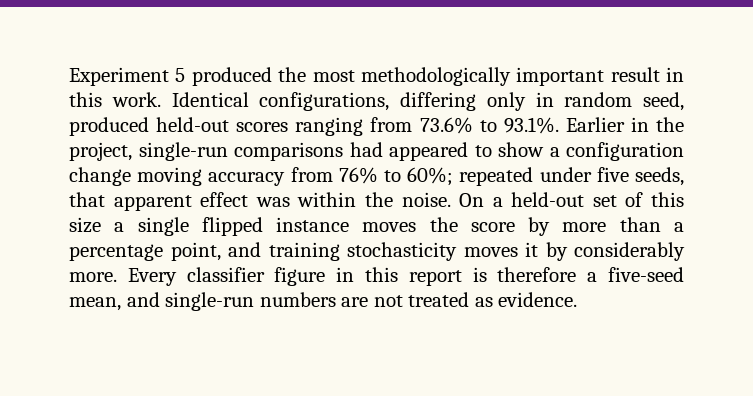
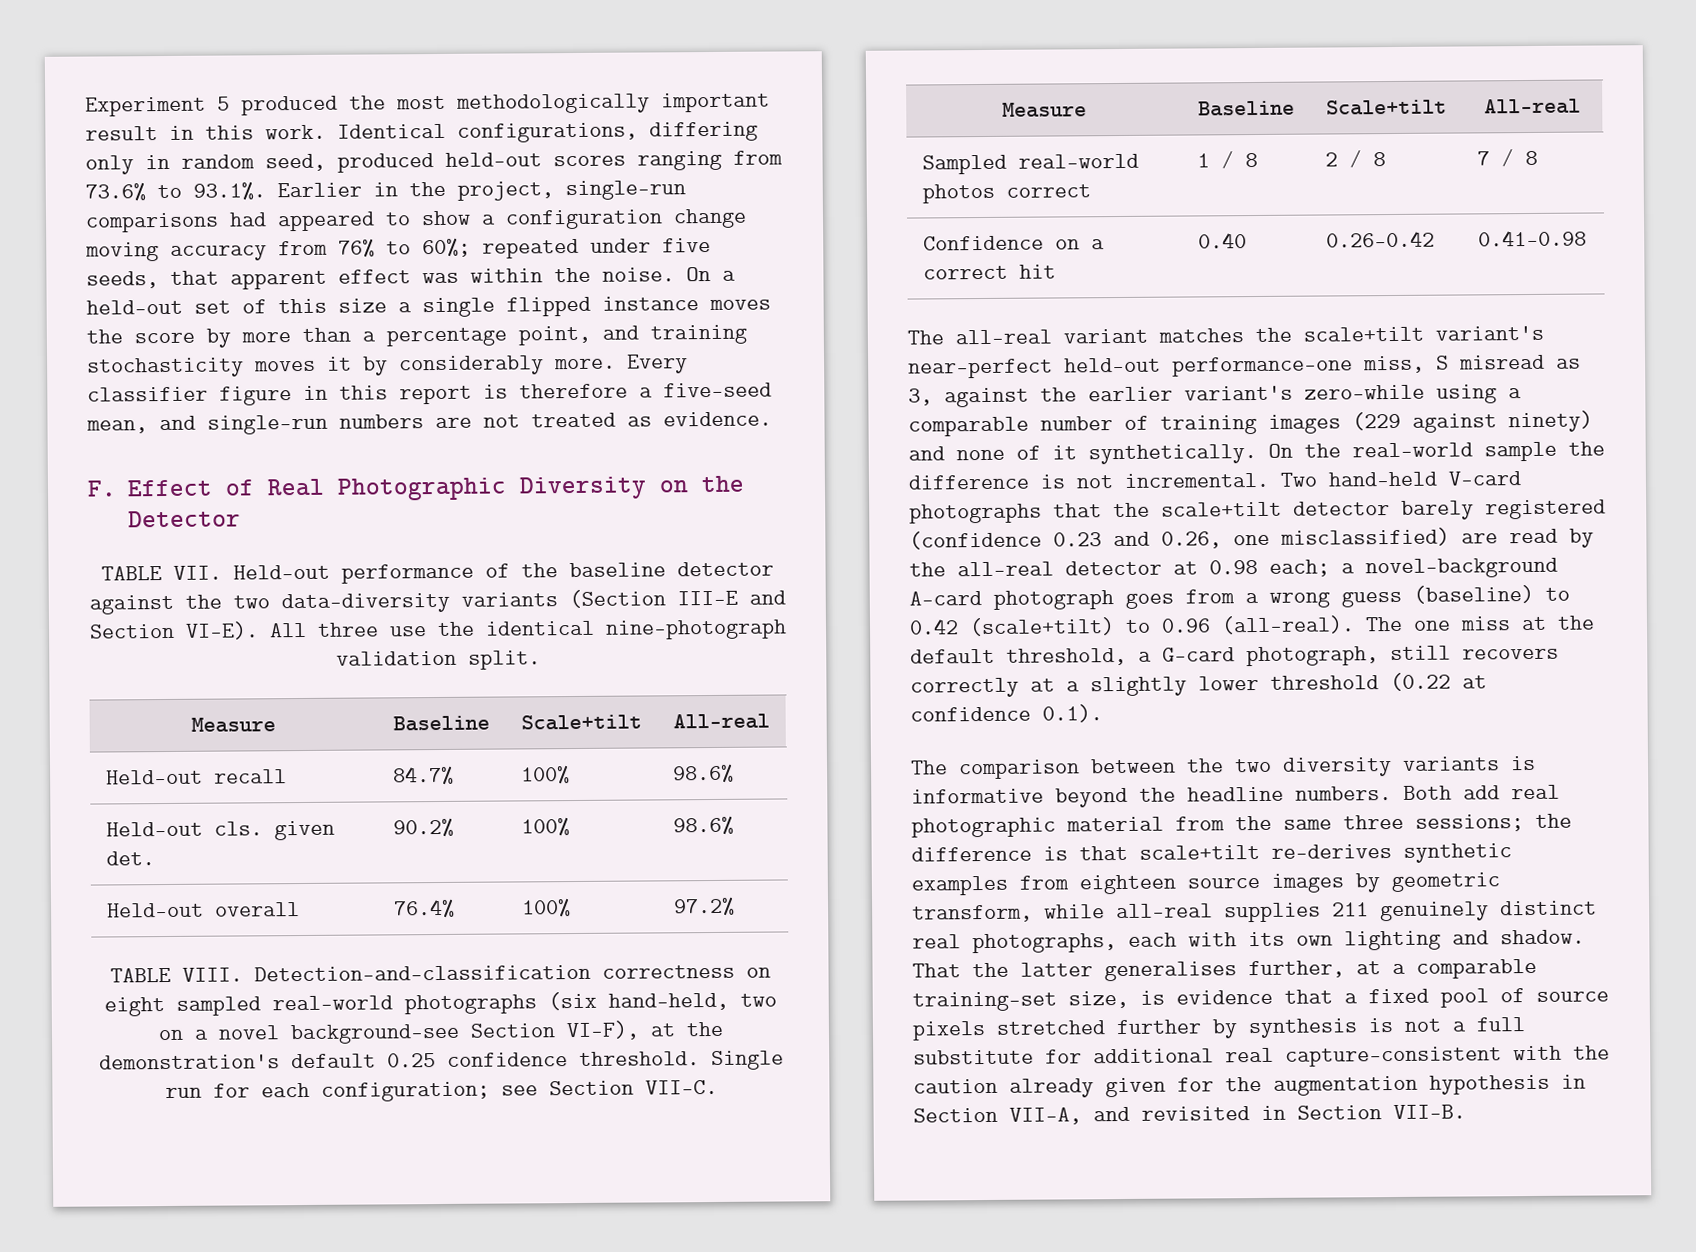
+ F. Effect of Real Photographic Diversity on the Detector
+ TABLE VII. Held-out performance of the baseline detector against the two data-diversity variants (Section III-E and Section VI-E). All three use the identical nine-photograph validation split.
+ Measure | Baseline | Scale+tilt | All-real
+ Held-out recall | 84.7% | 100% | 98.6%
+ Held-out cls. given det. | 90.2% | 100% | 98.6%
+ Held-out overall | 76.4% | 100% | 97.2%
+ TABLE VIII. Detection-and-classification correctness on eight sampled real-world photographs (six hand-held, two on a novel background—see Section VI-F), at the demonstration's default 0.25 confidence threshold. Single run for each configuration; see Section VII-C.
+ Measure | Baseline | Scale+tilt | All-real
+ Sampled real-world photos correct | 1 / 8 | 2 / 8 | 7 / 8
+ Confidence on a correct hit | 0.40 | 0.26-0.42 | 0.41-0.98
+ The all-real variant matches the scale+tilt variant's near-perfect held-out performance—one miss, S misread as 3, against the earlier variant's zero—while using a comparable number of training images (229 against ninety) and none of it synthetically. On the real-world sample the difference is not incremental. Two hand-held V-card photographs that the scale+tilt detector barely registered (confidence 0.23 and 0.26, one misclassified) are read by the all-real detector at 0.98 each; a novel-background A-card photograph goes from a wrong guess (baseline) to 0.42 (scale+tilt) to 0.96 (all-real). The one miss at the default threshold, a G-card photograph, still recovers correctly at a slightly lower threshold (0.22 at confidence 0.1).
+ The comparison between the two diversity variants is informative beyond the headline numbers. Both add real photographic material from the same three sessions; the difference is that scale+tilt re-derives synthetic examples from eighteen source images by geometric transform, while all-real supplies 211 genuinely distinct real photographs, each with its own lighting and shadow. That the latter generalises further, at a comparable training-set size, is evidence that a fixed pool of source pixels stretched further by synthesis is not a full substitute for additional real capture—consistent with the caution already given for the augmentation hypothesis in Section VII-A, and revisited in Section VII-B.

